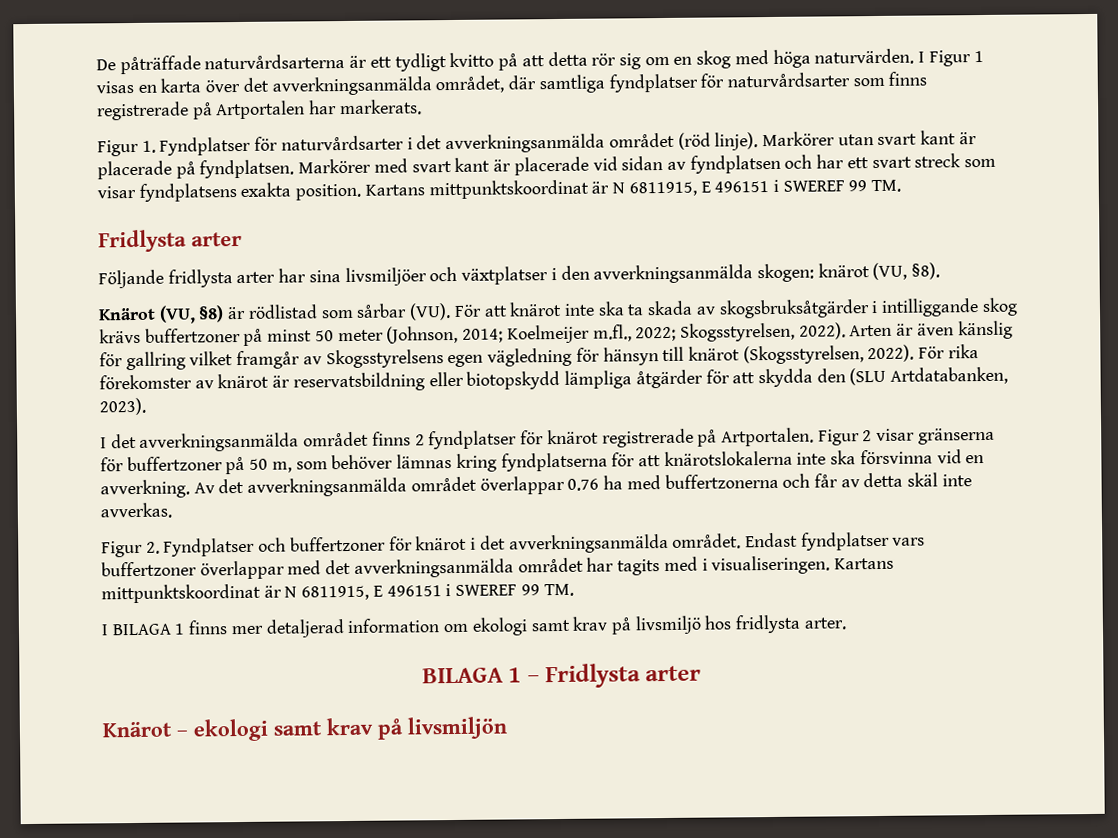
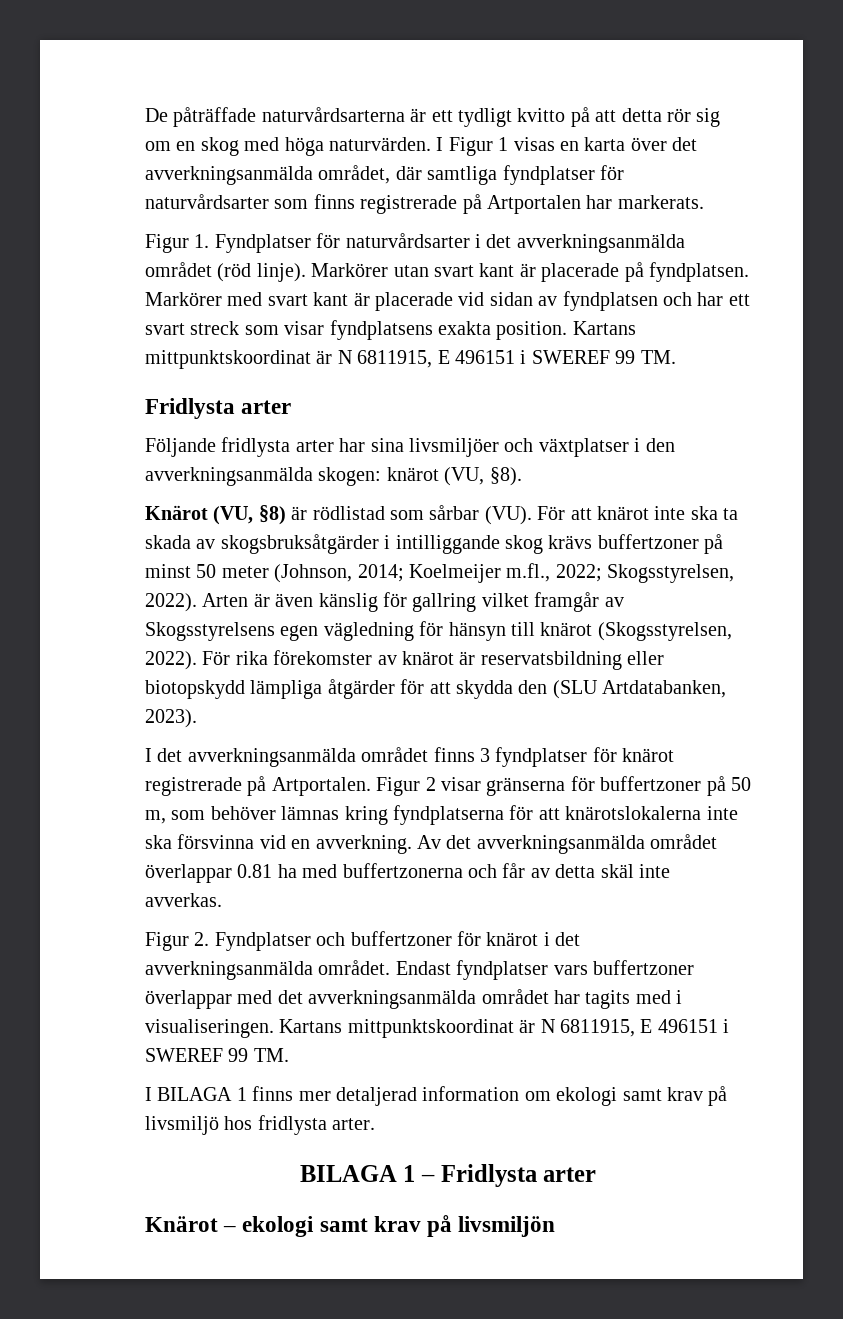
- I det avverkningsanmälda området finns 2 fyndplatser för knärot registrerade på Artportalen.
+ I det avverkningsanmälda området finns 3 fyndplatser för knärot registrerade på Artportalen.
- Av det avverkningsanmälda området överlappar 0.76 ha med buffertzonerna och får av detta skäl inte avverkas.
+ Av det avverkningsanmälda området överlappar 0.81 ha med buffertzonerna och får av detta skäl inte avverkas.

